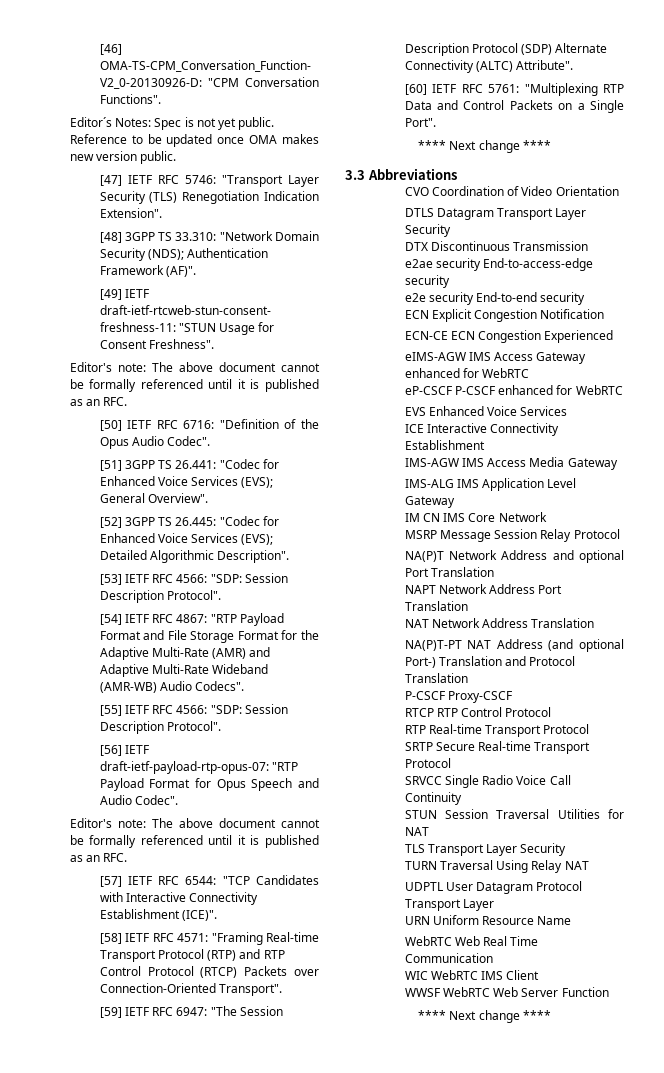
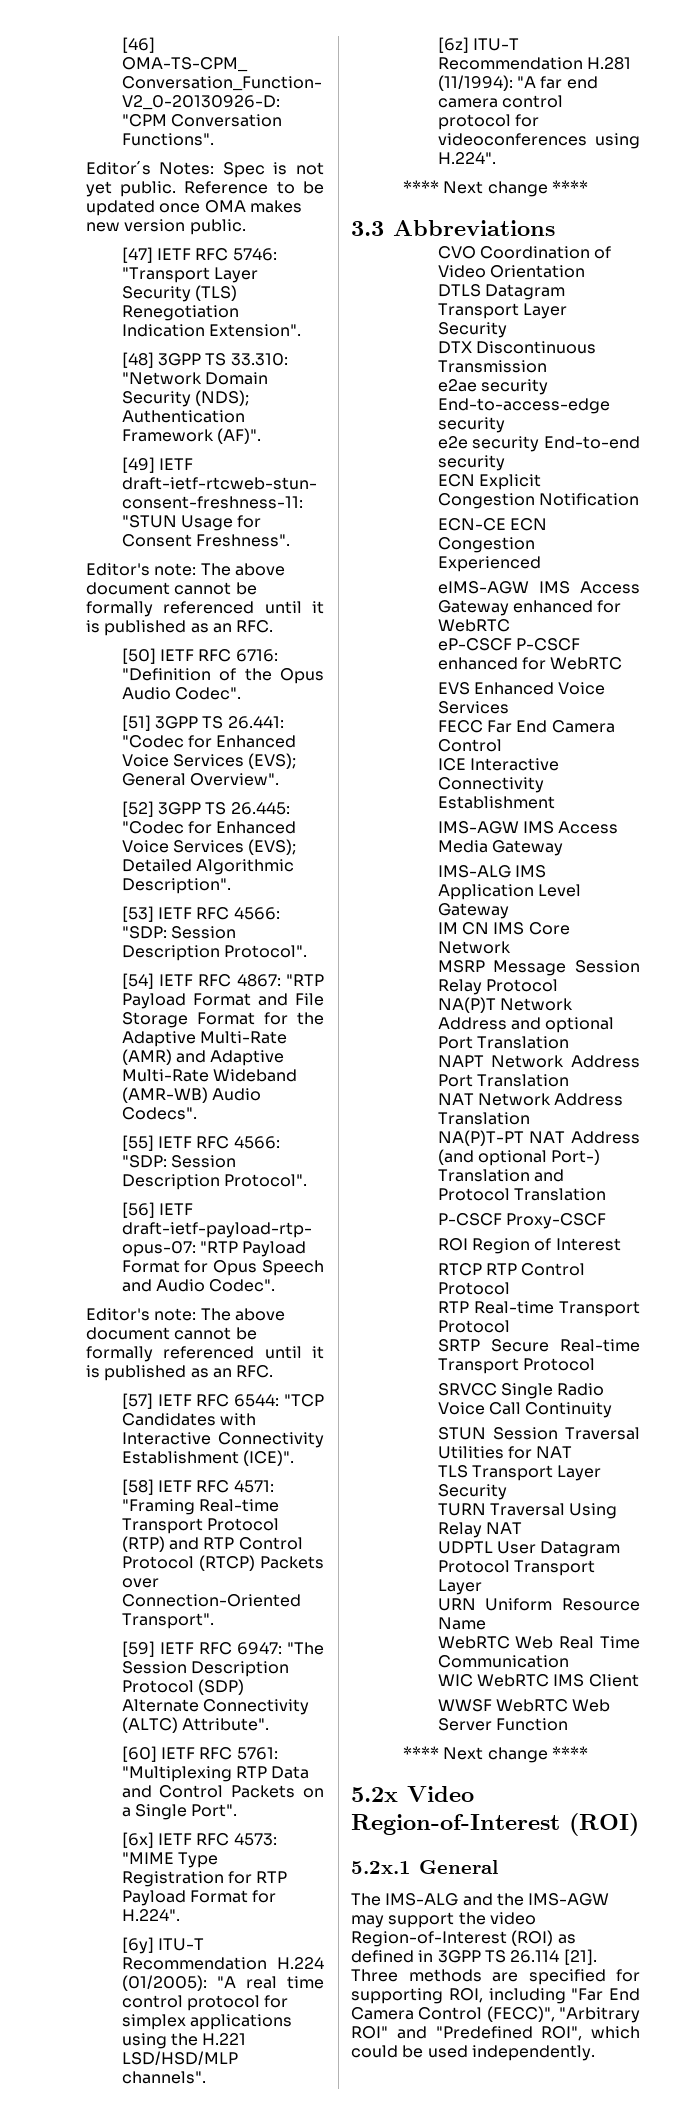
+ [6x] IETF RFC 4573: "MIME Type Registration for RTP Payload Format for H.224".
+ [6y] ITU-T Recommendation H.224 (01/2005): "A real time control protocol for simplex applications using the H.221 LSD/HSD/MLP channels".
+ [6z] ITU-T Recommendation H.281 (11/1994): "A far end camera control protocol for videoconferences using H.224".
+ FECC Far End Camera Control
+ ROI Region of Interest
+ 5.2x Video Region-of-Interest (ROI)
+ 5.2x.1 General
+ The IMS-ALG and the IMS-AGW may support the video Region-of-Interest (ROI) as defined in 3GPP TS 26.114 [21]. Three methods are specified for supporting ROI, including "Far End Camera Control (FECC)", "Arbitrary ROI" and "Predefined ROI", which could be used independently.

